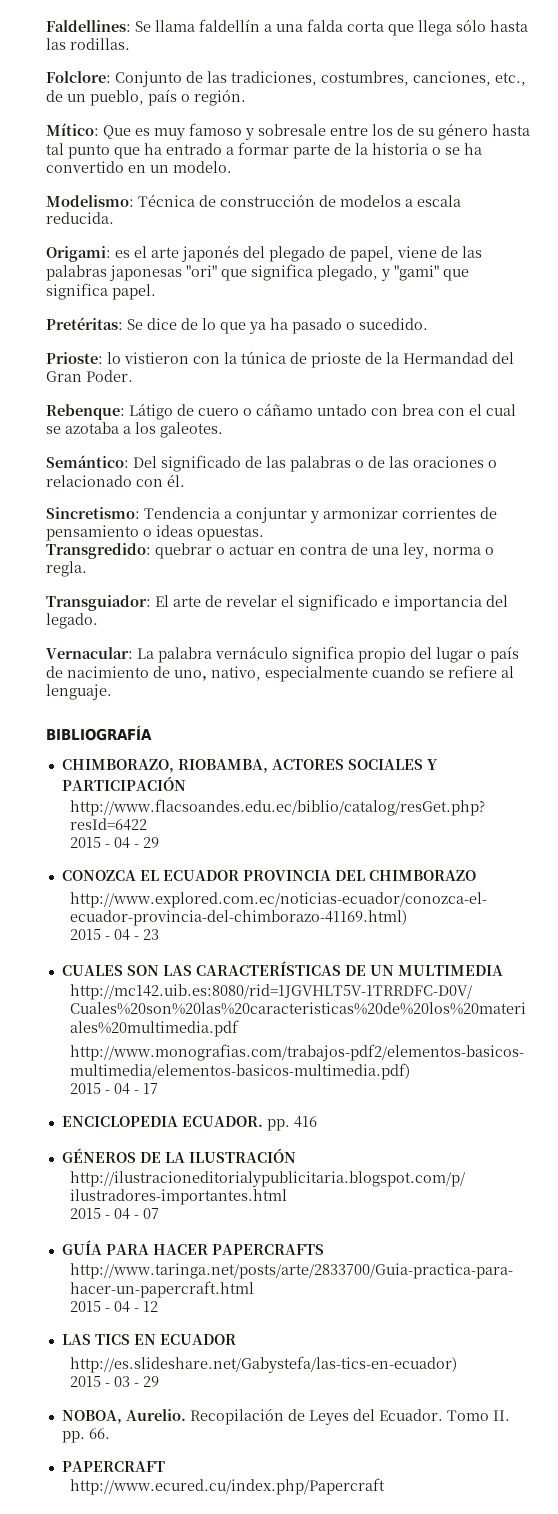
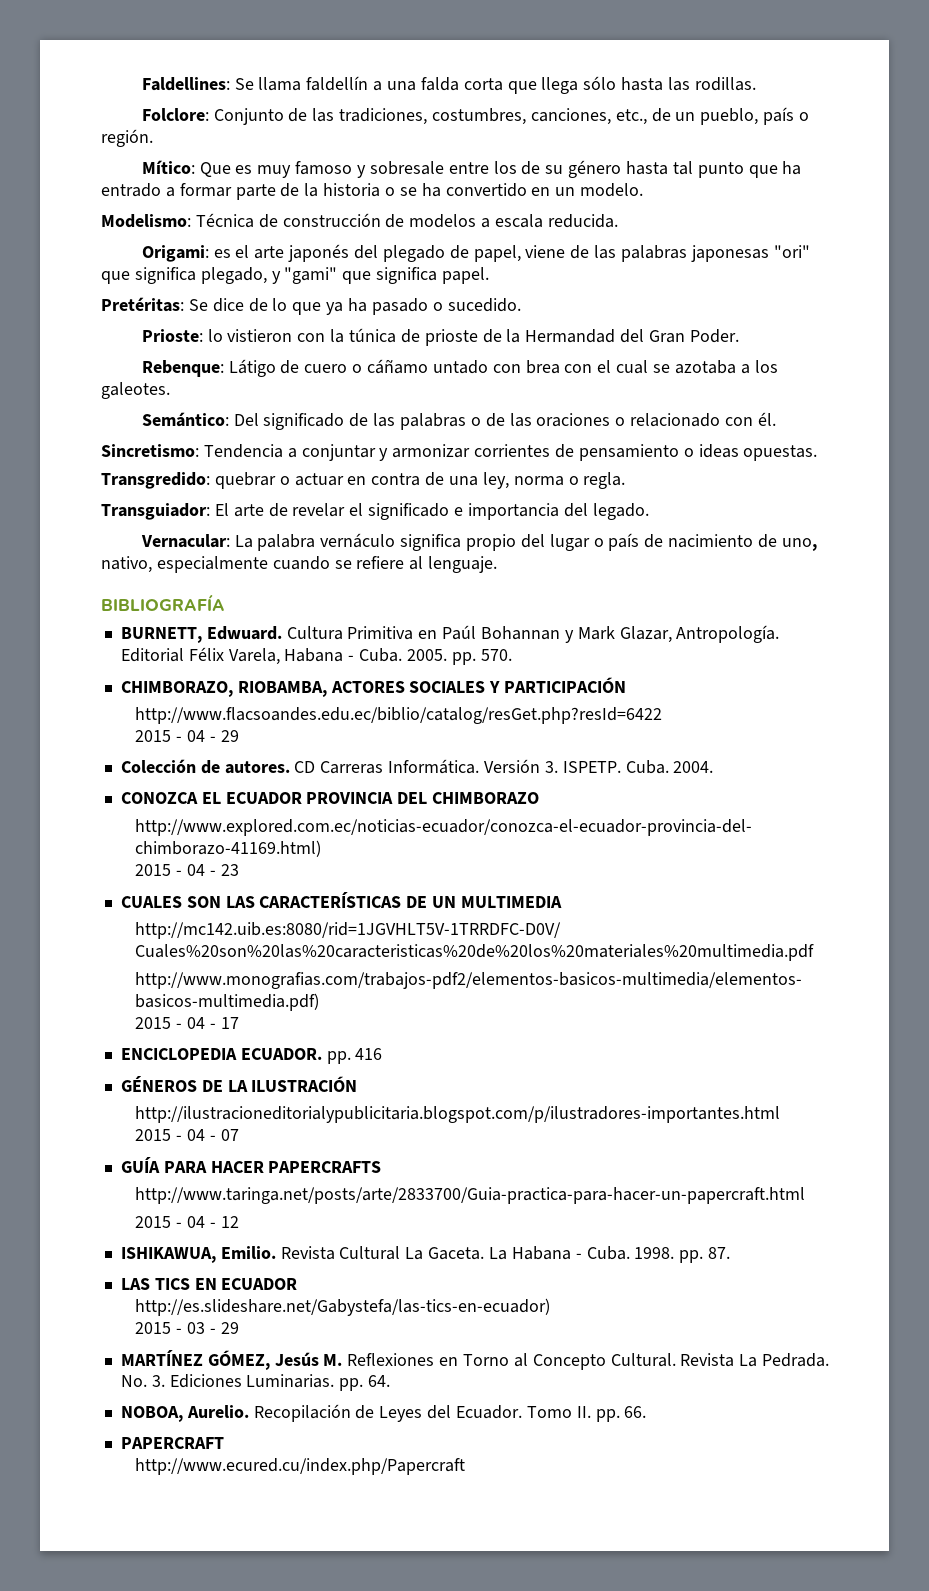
+ BURNETT, Edwuard. Cultura Primitiva en Paúl Bohannan y Mark Glazar, Antropología. Editorial Félix Varela, Habana - Cuba. 2005. pp. 570.
+ Colección de autores. CD Carreras Informática. Versión 3. ISPETP. Cuba. 2004.
+ ISHIKAWUA, Emilio. Revista Cultural La Gaceta. La Habana - Cuba. 1998. pp. 87.
+ MARTÍNEZ GÓMEZ, Jesús M. Reflexiones en Torno al Concepto Cultural. Revista La Pedrada. No. 3. Ediciones Luminarias. pp. 64.

